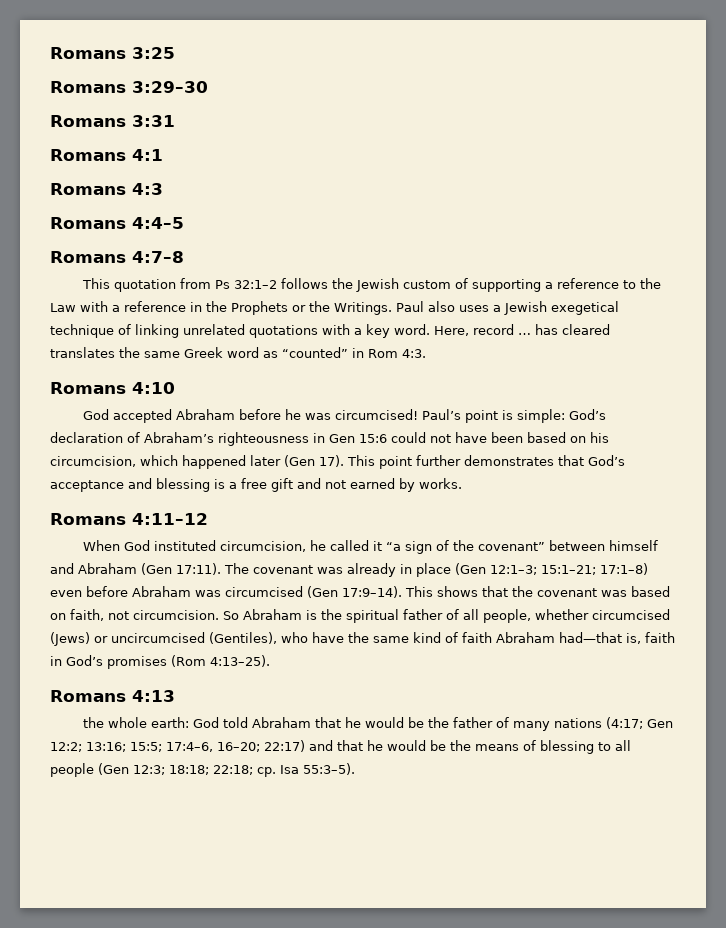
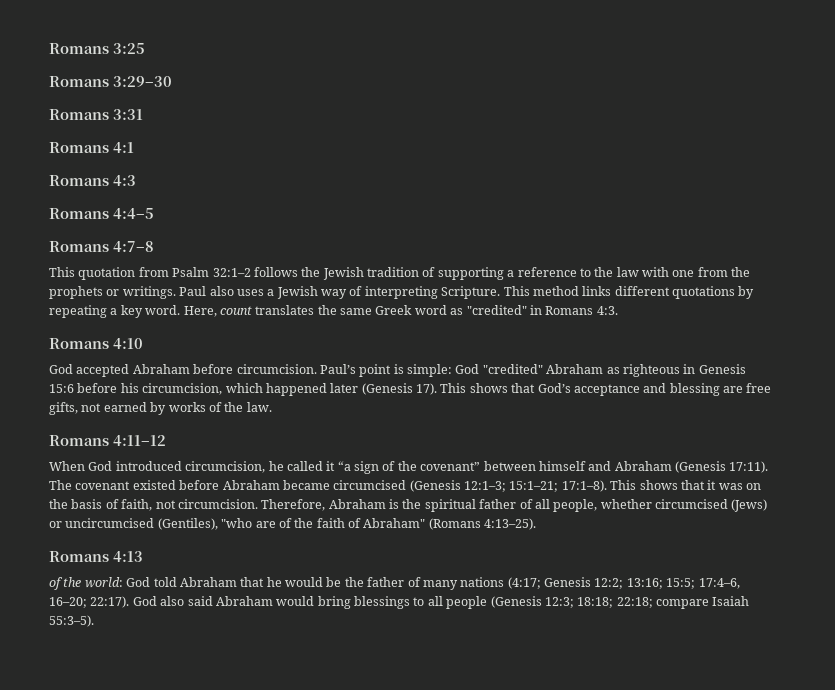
- This quotation from Ps 32:1–2 follows the Jewish custom of supporting a reference to the Law with a reference in the Prophets or the Writings.
+ This quotation from Psalm 32:1–2 follows the Jewish tradition of supporting a reference to the law with one from the prophets or writings.
- Paul also uses a Jewish exegetical technique of linking unrelated quotations with a key word. Here, record … has cleared translates the same Greek word as “counted” in Rom 4:3.
+ Paul also uses a Jewish way of interpreting Scripture. This method links different quotations by repeating a key word. Here, count translates the same Greek word as "credited" in Romans 4:3.
- God accepted Abraham before he was circumcised!
+ God accepted Abraham before circumcision.
- Paul’s point is simple: God’s declaration of Abraham’s righteousness in Gen 15:6 could not have been based on his circumcision, which happened later (Gen 17).
+ Paul’s point is simple: God "credited" Abraham as righteous in Genesis 15:6 before his circumcision, which happened later (Genesis 17).
- This point further demonstrates that God’s acceptance and blessing is a free gift and not earned by works.
+ This shows that God’s acceptance and blessing are free gifts, not earned by works of the law.
- When God instituted circumcision, he called it “a sign of the covenant” between himself and Abraham (Gen 17:11).
+ When God introduced circumcision, he called it “a sign of the covenant” between himself and Abraham (Genesis 17:11).
- The covenant was already in place (Gen 12:1–3; 15:1–21; 17:1–8) even before Abraham was circumcised (Gen 17:9–14). This shows that the covenant was based on faith, not circumcision.
+ The covenant existed before Abraham became circumcised (Genesis 12:1–3; 15:1–21; 17:1–8). This shows that it was on the basis of faith, not circumcision.
- So Abraham is the spiritual father of all people, whether circumcised (Jews) or uncircumcised (Gentiles), who have the same kind of faith Abraham had—that is, faith in God’s promises (Rom 4:13–25).
+ Therefore, Abraham is the spiritual father of all people, whether circumcised (Jews) or uncircumcised (Gentiles), "who are of the faith of Abraham" (Romans 4:13–25).
- the whole earth: God told Abraham that he would be the father of many nations (4:17; Gen 12:2; 13:16; 15:5; 17:4–6, 16–20; 22:17) and that he would be the means of blessing to all people (Gen 12:3; 18:18; 22:18; cp. Isa 55:3–5).
+ of the world: God told Abraham that he would be the father of many nations (4:17; Genesis 12:2; 13:16; 15:5; 17:4–6, 16–20; 22:17). God also said Abraham would bring blessings to all people (Genesis 12:3; 18:18; 22:18; compare Isaiah 55:3–5).

